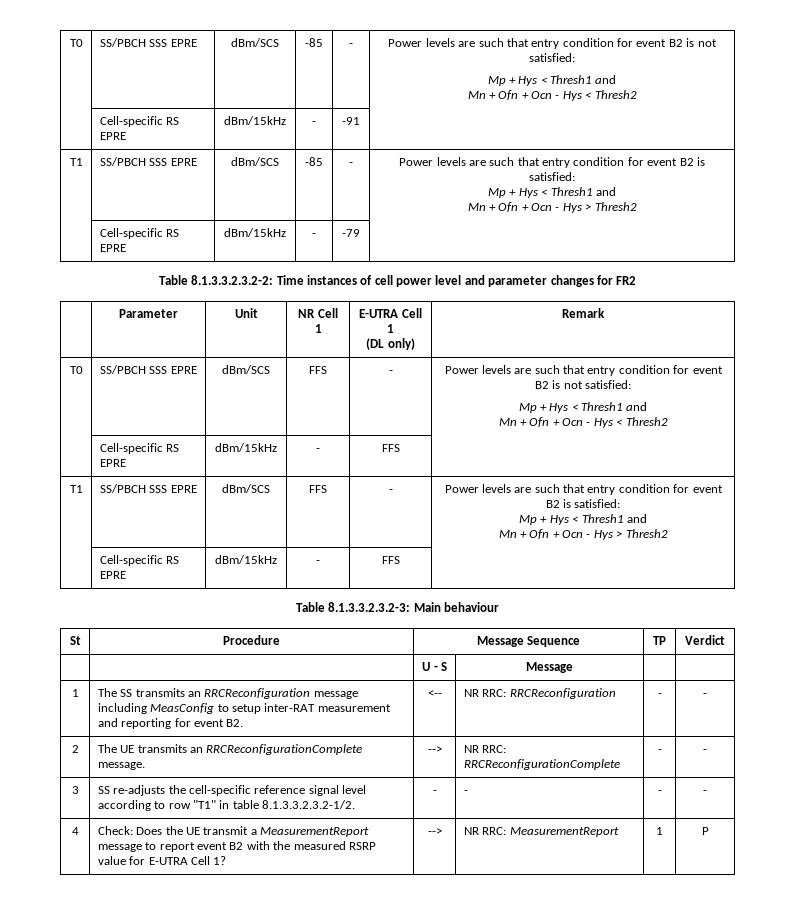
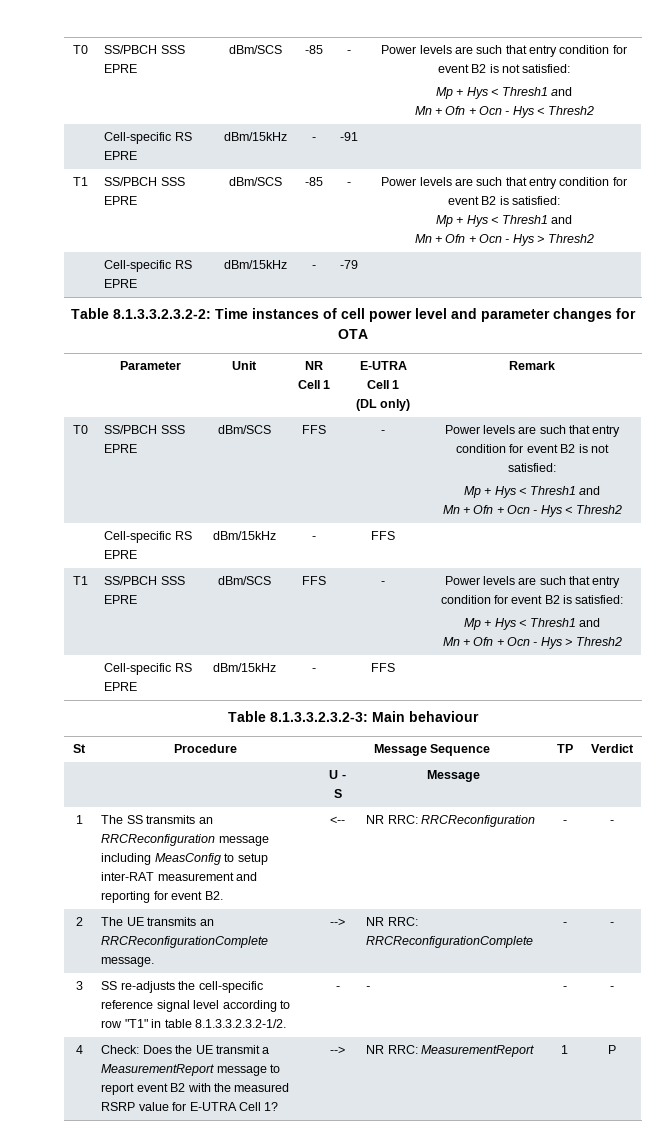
- Table 8.1.3.3.2.3.2-2: Time instances of cell power level and parameter changes for FR2
+ Table 8.1.3.3.2.3.2-2: Time instances of cell power level and parameter changes for OTA

